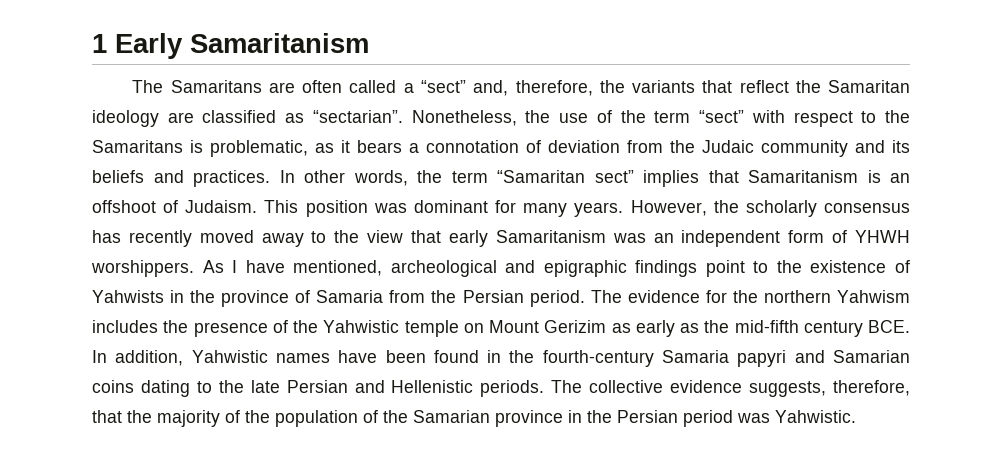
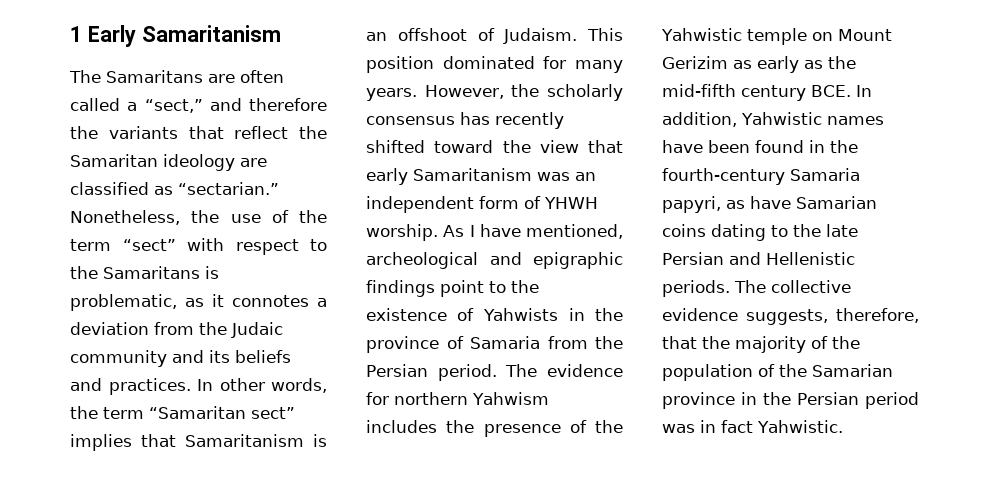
- The Samaritans are often called a “sect” and, therefore, the variants that reflect the Samaritan ideology are classified as “sectarian”.
+ The Samaritans are often called a “sect,” and therefore the variants that reflect the Samaritan ideology are classified as “sectarian.”
- Nonetheless, the use of the term “sect” with respect to the Samaritans is problematic, as it bears a connotation of deviation from the Judaic community and its beliefs and practices.
+ Nonetheless, the use of the term “sect” with respect to the Samaritans is problematic, as it connotes a deviation from the Judaic community and its beliefs and practices.
- This position was dominant for many years.
+ This position dominated for many years.
- However, the scholarly consensus has recently moved away to the view that early Samaritanism was an independent form of YHWH worshippers.
+ However, the scholarly consensus has recently shifted toward the view that early Samaritanism was an independent form of YHWH worship.
- The evidence for the northern Yahwism includes the presence of the Yahwistic temple on Mount Gerizim as early as the mid-fifth century BCE. In addition, Yahwistic names have been found in the fourth-century Samaria papyri and Samarian coins dating to the late Persian and Hellenistic periods.
+ The evidence for northern Yahwism includes the presence of the Yahwistic temple on Mount Gerizim as early as the mid-fifth century BCE. In addition, Yahwistic names have been found in the fourth-century Samaria papyri, as have Samarian coins dating to the late Persian and Hellenistic periods.
- The collective evidence suggests, therefore, that the majority of the population of the Samarian province in the Persian period was Yahwistic.
+ The collective evidence suggests, therefore, that the majority of the population of the Samarian province in the Persian period was in fact Yahwistic.

